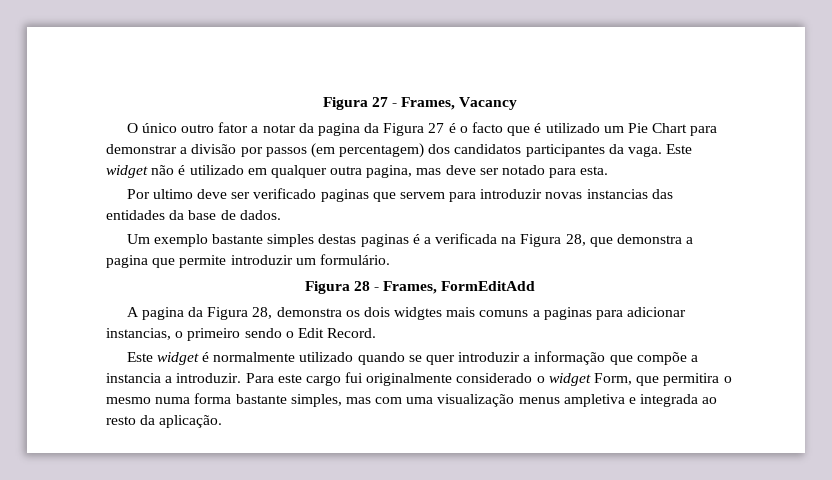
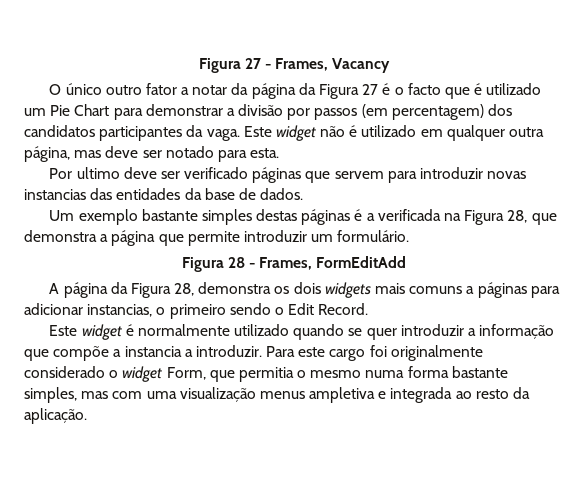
- O único outro fator a notar da pagina da Figura 27 é o facto que é utilizado um Pie Chart para demonstrar a divisão por passos (em percentagem) dos candidatos participantes da vaga.
+ O único outro fator a notar da página da Figura 27 é o facto que é utilizado um Pie Chart para demonstrar a divisão por passos (em percentagem) dos candidatos participantes da vaga.
- Este widget não é utilizado em qualquer outra pagina, mas deve ser notado para esta.
+ Este widget não é utilizado em qualquer outra página, mas deve ser notado para esta.
- Por ultimo deve ser verificado paginas que servem para introduzir novas instancias das entidades da base de dados.
+ Por ultimo deve ser verificado páginas que servem para introduzir novas instancias das entidades da base de dados.
- Um exemplo bastante simples destas paginas é a verificada na Figura 28, que demonstra a pagina que permite introduzir um formulário.
+ Um exemplo bastante simples destas páginas é a verificada na Figura 28, que demonstra a página que permite introduzir um formulário.
- A pagina da Figura 28, demonstra os dois widgtes mais comuns a paginas para adicionar instancias, o primeiro sendo o Edit Record.
+ A página da Figura 28, demonstra os dois widgets mais comuns a páginas para adicionar instancias, o primeiro sendo o Edit Record.
- Para este cargo fui originalmente considerado o widget Form, que permitira o mesmo numa forma bastante simples, mas com uma visualização menus ampletiva e integrada ao resto da aplicação.
+ Para este cargo foi originalmente considerado o widget Form, que permitia o mesmo numa forma bastante simples, mas com uma visualização menus ampletiva e integrada ao resto da aplicação.

